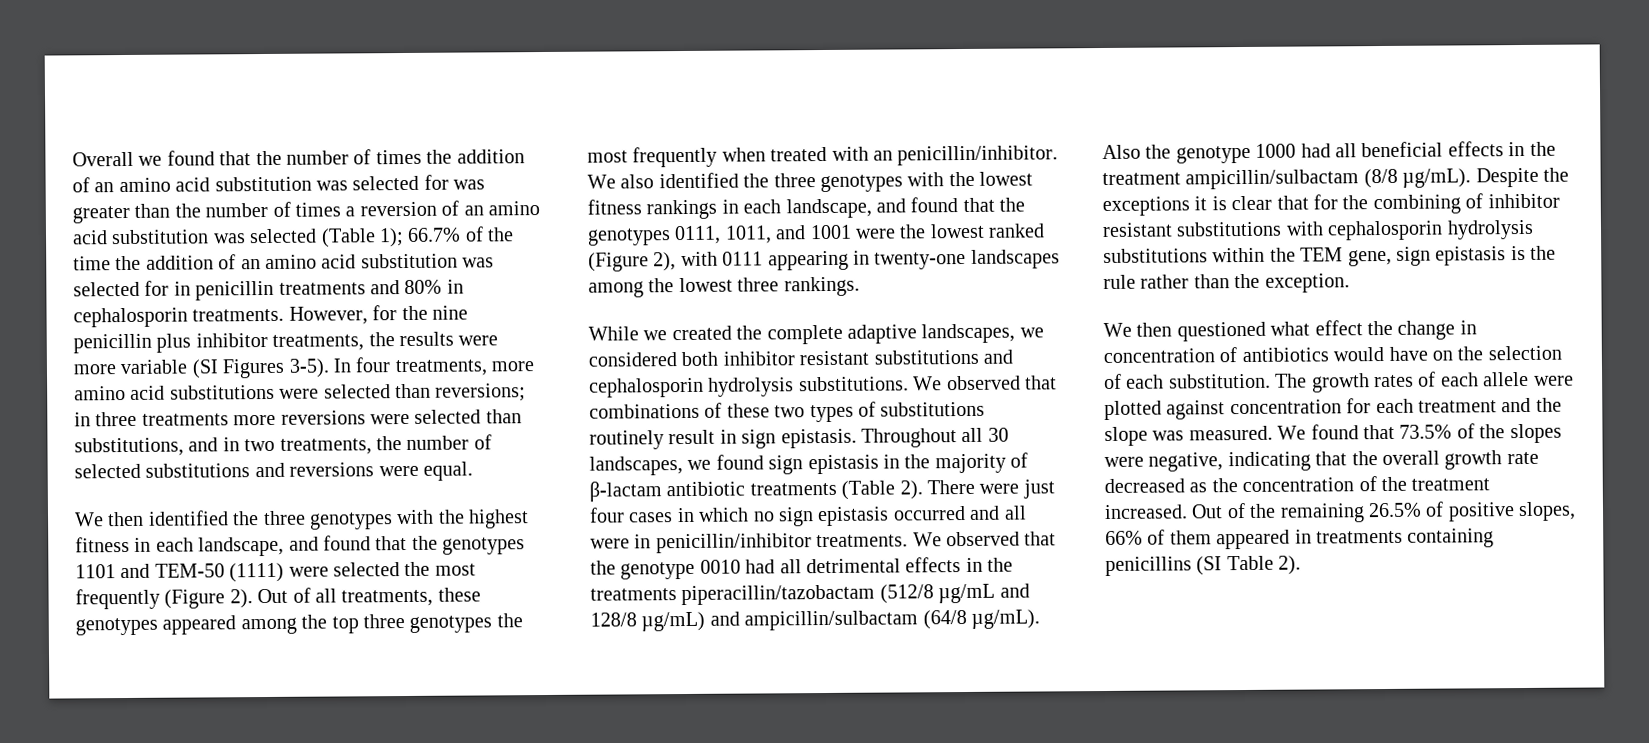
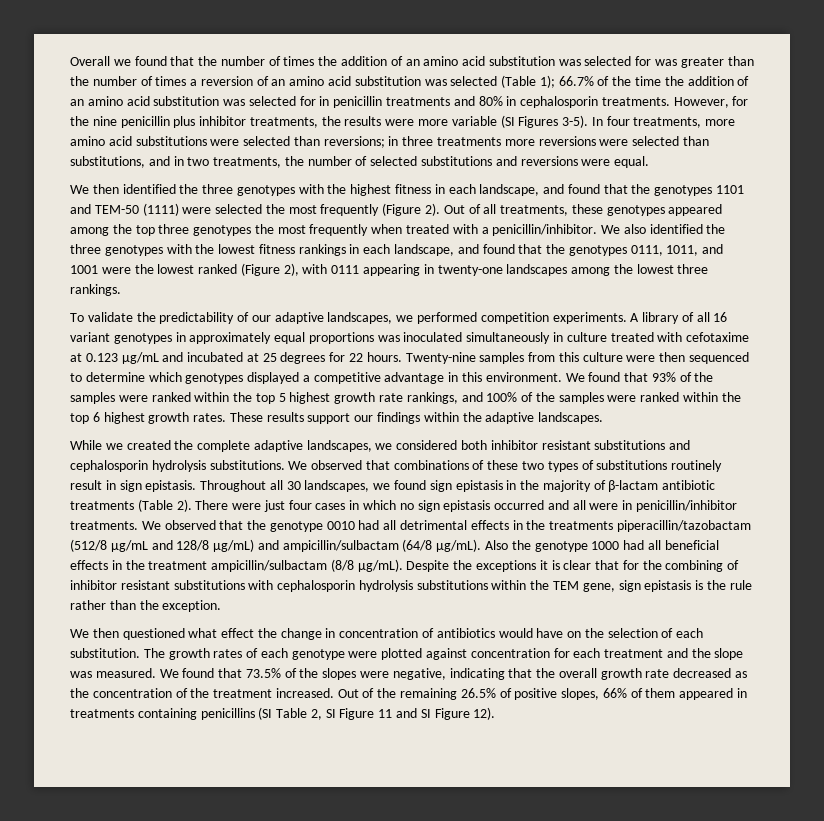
- Out of all treatments, these genotypes appeared among the top three genotypes the most frequently when treated with an penicillin/inhibitor.
+ Out of all treatments, these genotypes appeared among the top three genotypes the most frequently when treated with a penicillin/inhibitor.
+ To validate the predictability of our adaptive landscapes, we performed competition experiments. A library of all 16 variant genotypes in approximately equal proportions was inoculated simultaneously in culture treated with cefotaxime at 0.123 µg/mL and incubated at 25 degrees for 22 hours. Twenty-nine samples from this culture were then sequenced to determine which genotypes displayed a competitive advantage in this environment. We found that 93% of the samples were ranked within the top 5 highest growth rate rankings, and 100% of the samples were ranked within the top 6 highest growth rates. These results support our findings within the adaptive landscapes.
- The growth rates of each allele were plotted against concentration for each treatment and the slope was measured.
+ The growth rates of each genotype were plotted against concentration for each treatment and the slope was measured.
- Out of the remaining 26.5% of positive slopes, 66% of them appeared in treatments containing penicillins (SI Table 2).
+ Out of the remaining 26.5% of positive slopes, 66% of them appeared in treatments containing penicillins (SI Table 2, SI Figure 11 and SI Figure 12).

